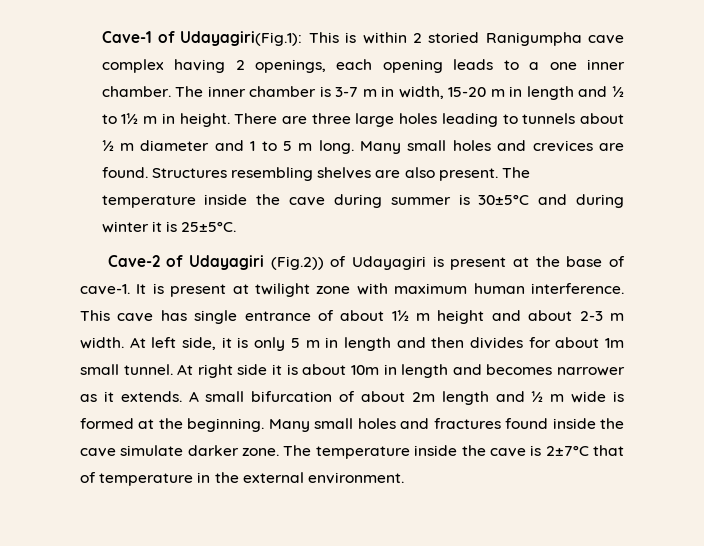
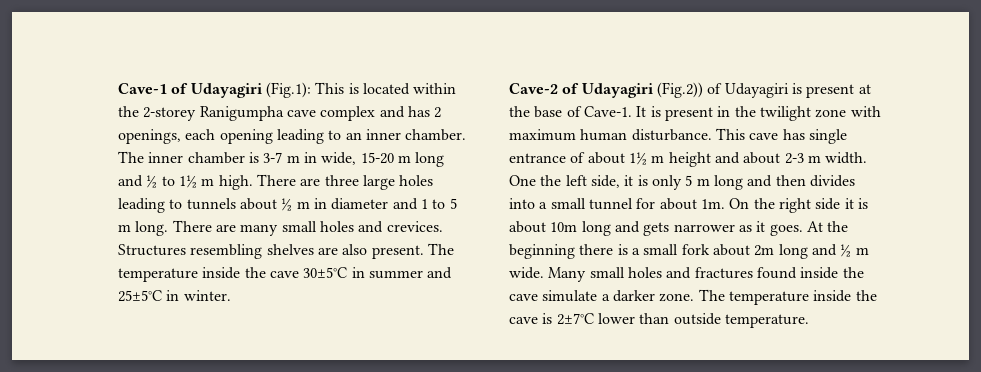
- Cave-1 of Udayagiri(Fig.1): This is within 2 storied Ranigumpha cave complex having 2 openings, each opening leads to a one inner chamber.
+ Cave-1 of Udayagiri (Fig.1): This is located within the 2-storey Ranigumpha cave complex and has 2 openings, each opening leading to an inner chamber.
- The inner chamber is 3-7 m in width, 15-20 m in length and ½ to 1½ m in height.
+ The inner chamber is 3-7 m in wide, 15-20 m long and ½ to 1½ m high.
- There are three large holes leading to tunnels about ½ m diameter and 1 to 5 m long.
+ There are three large holes leading to tunnels about ½ m in diameter and 1 to 5 m long.
- Many small holes and crevices are found.
+ There are many small holes and crevices.
- The temperature inside the cave during summer is 30±5°C and during winter it is 25±5°C.
+ The temperature inside the cave 30±5°C in summer and 25±5°C in winter.
- Cave-2 of Udayagiri (Fig.2)) of Udayagiri is present at the base of cave-1.
+ Cave-2 of Udayagiri (Fig.2)) of Udayagiri is present at the base of Cave-1.
- It is present at twilight zone with maximum human interference.
+ It is present in the twilight zone with maximum human disturbance.
- At left side, it is only 5 m in length and then divides for about 1m small tunnel. At right side it is about 10m in length and becomes narrower as it extends. A small bifurcation of about 2m length and ½ m wide is formed at the beginning.
+ One the left side, it is only 5 m long and then divides into a small tunnel for about 1m. On the right side it is about 10m long and gets narrower as it goes. At the beginning there is a small fork about 2m long and ½ m wide.
- Many small holes and fractures found inside the cave simulate darker zone.
+ Many small holes and fractures found inside the cave simulate a darker zone.
- The temperature inside the cave is 2±7°C that of temperature in the external environment.
+ The temperature inside the cave is 2±7°C lower than outside temperature.

